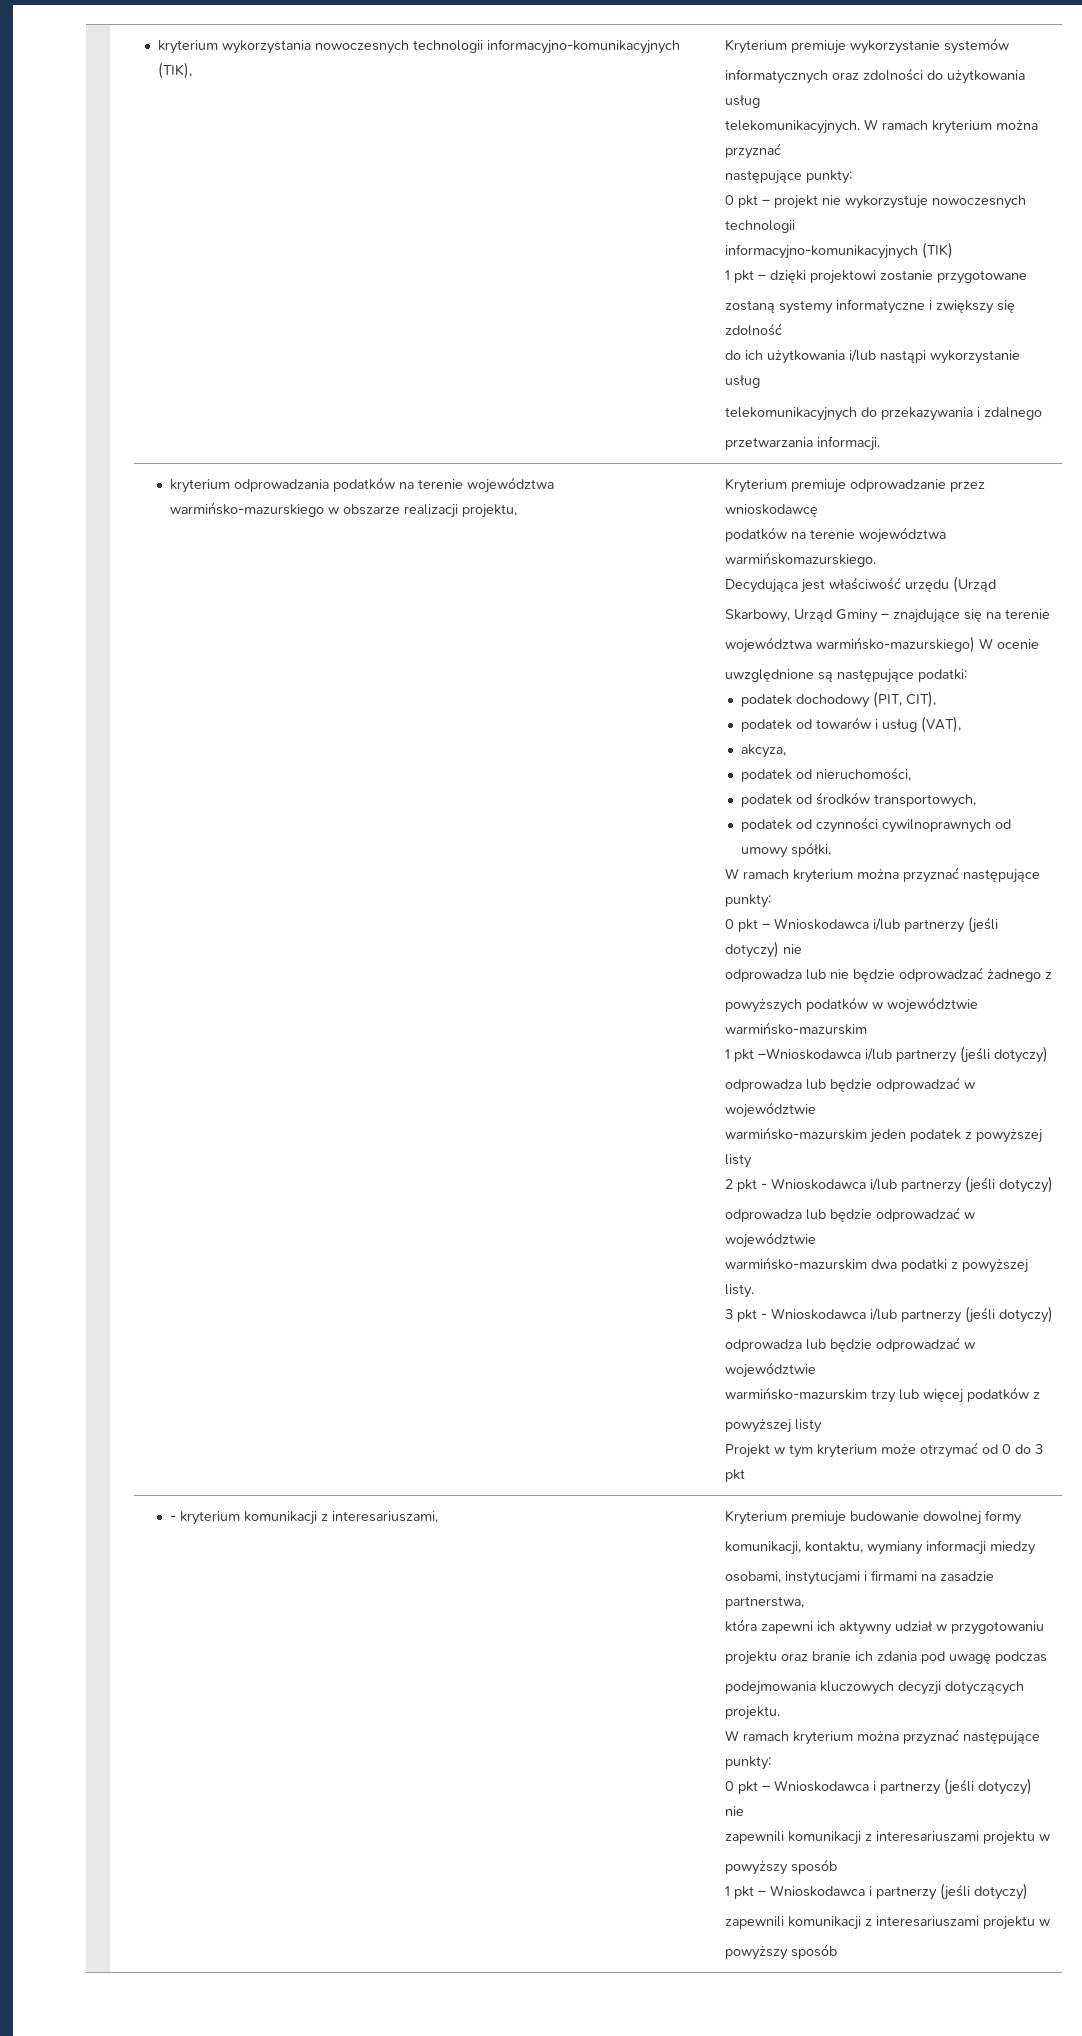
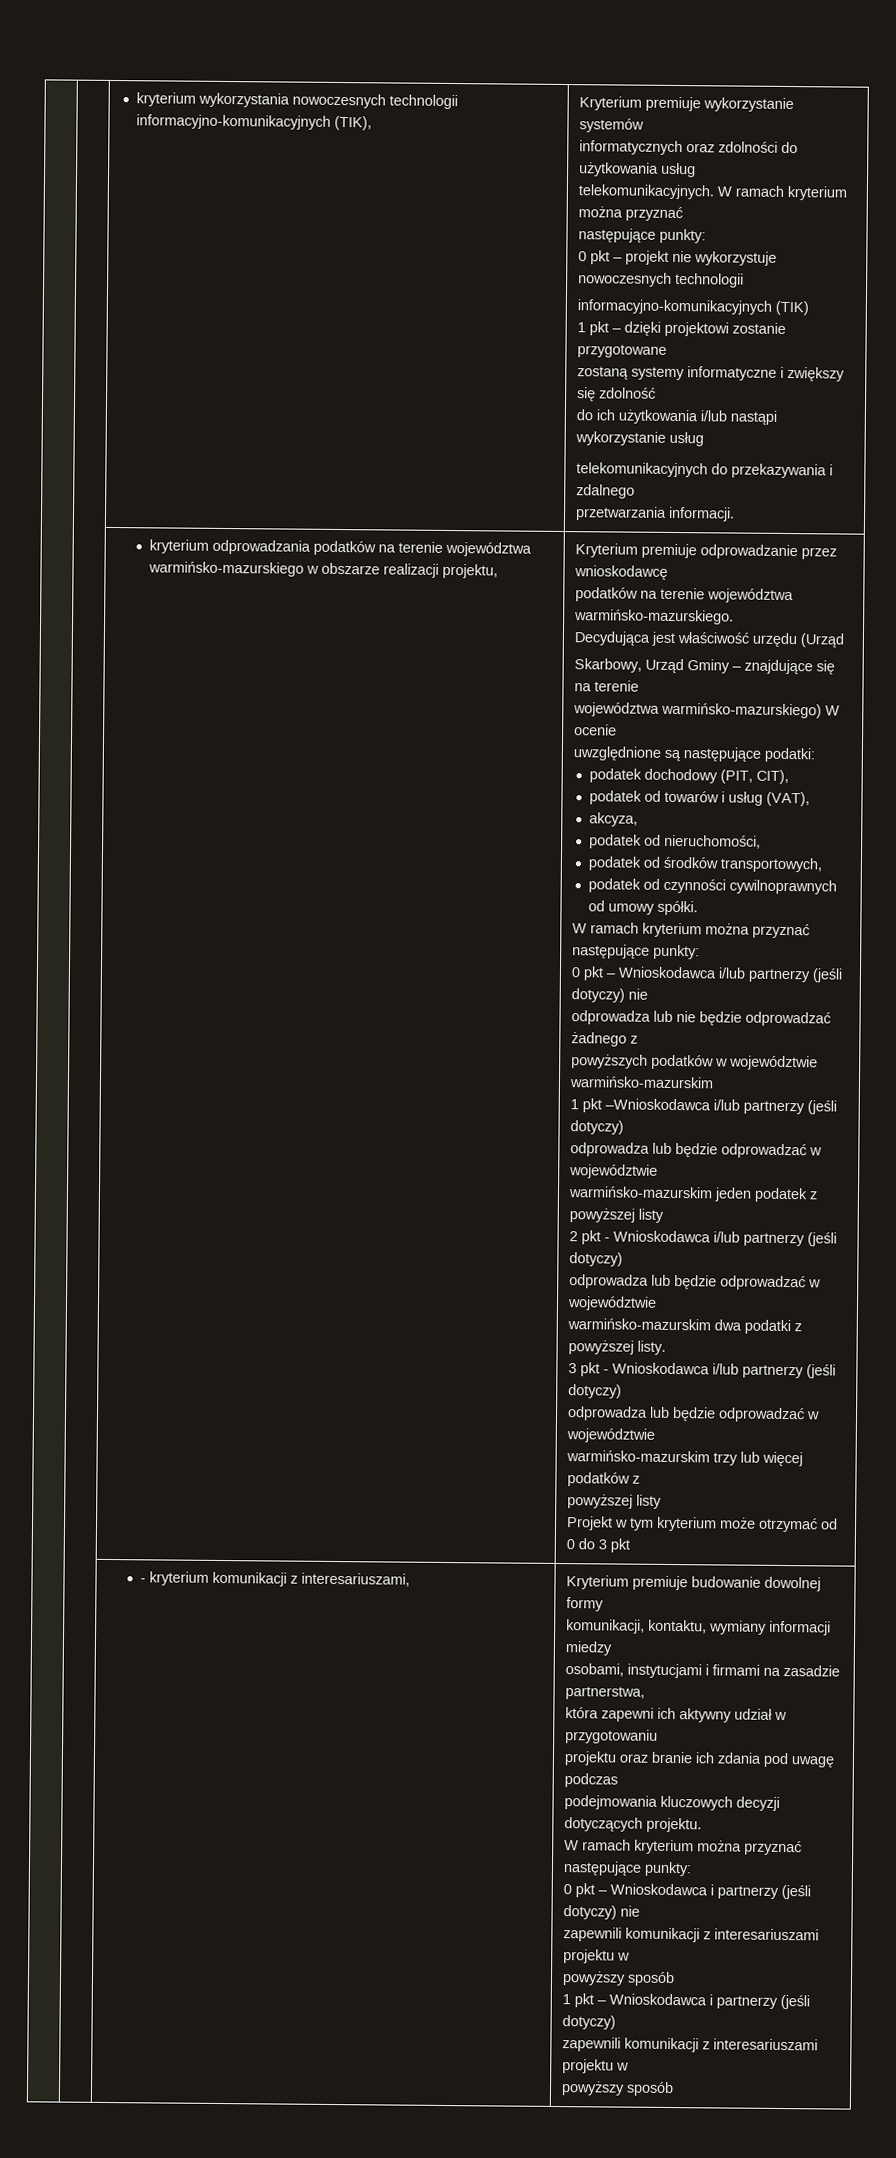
- podatków na terenie województwa warmińskomazurskiego.
+ podatków na terenie województwa warmińsko-mazurskiego.

